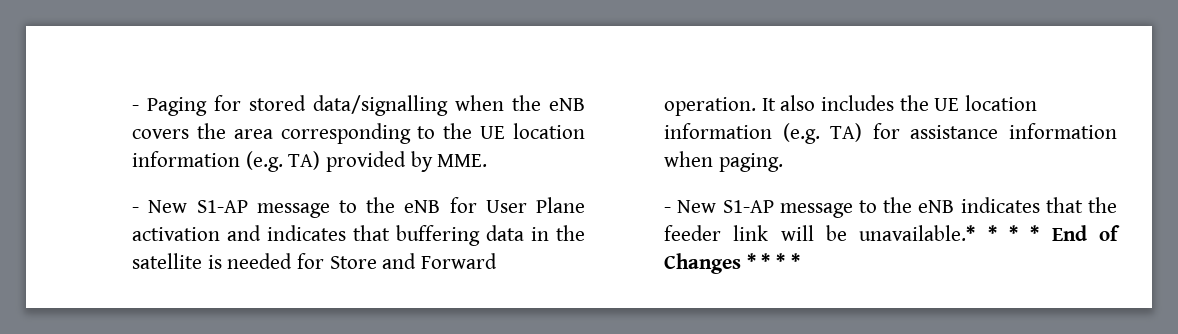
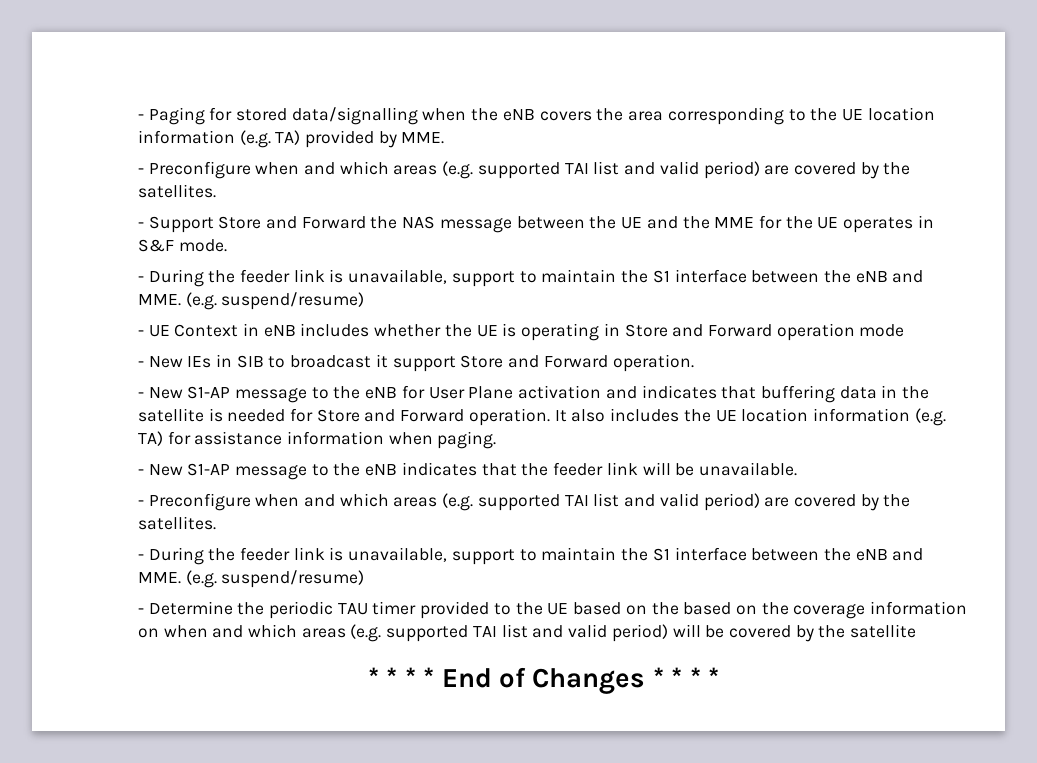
  - Paging for stored data/signalling when the eNB covers the area corresponding to the UE location information (e.g. TA) provided by MME.
+ - Preconfigure when and which areas (e.g. supported TAI list and valid period) are covered by the satellites.
+ - Support Store and Forward the NAS message between the UE and the MME for the UE operates in S&F mode.
+ - During the feeder link is unavailable, support to maintain the S1 interface between the eNB and MME. (e.g. suspend/resume)
+ - UE Context in eNB includes whether the UE is operating in Store and Forward operation mode
+ - New IEs in SIB to broadcast it support Store and Forward operation.
- - New S1-AP message to the eNB indicates that the feeder link will be unavailable.* * * * End of Changes * * * *
+ - New S1-AP message to the eNB indicates that the feeder link will be unavailable.
+ - Preconfigure when and which areas (e.g. supported TAI list and valid period) are covered by the satellites.
+ - During the feeder link is unavailable, support to maintain the S1 interface between the eNB and MME. (e.g. suspend/resume)
+ - Determine the periodic TAU timer provided to the UE based on the based on the coverage information on when and which areas (e.g. supported TAI list and valid period) will be covered by the satellite
+ * * * * End of Changes * * * *

